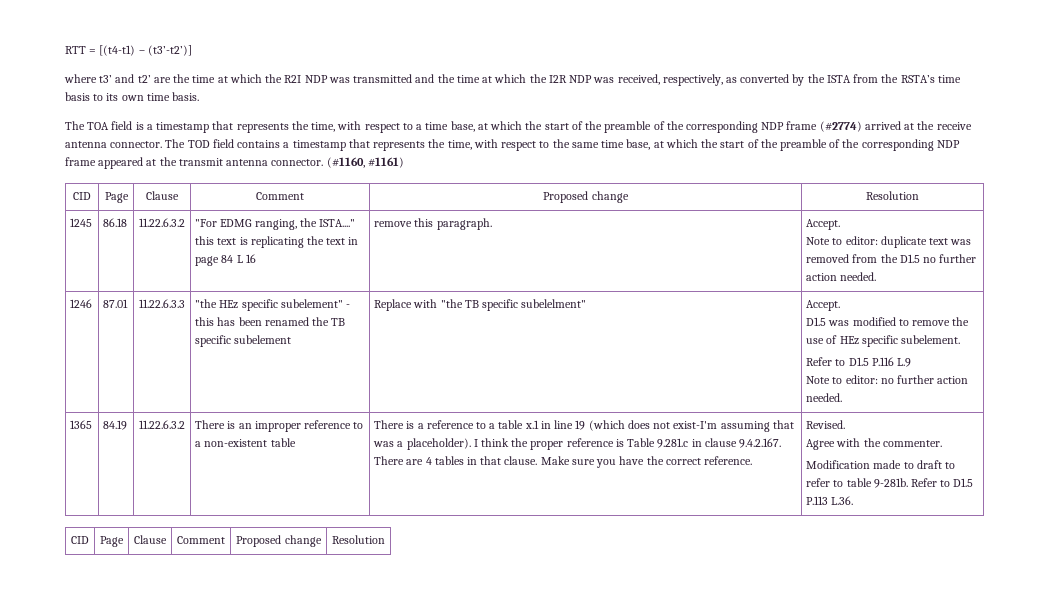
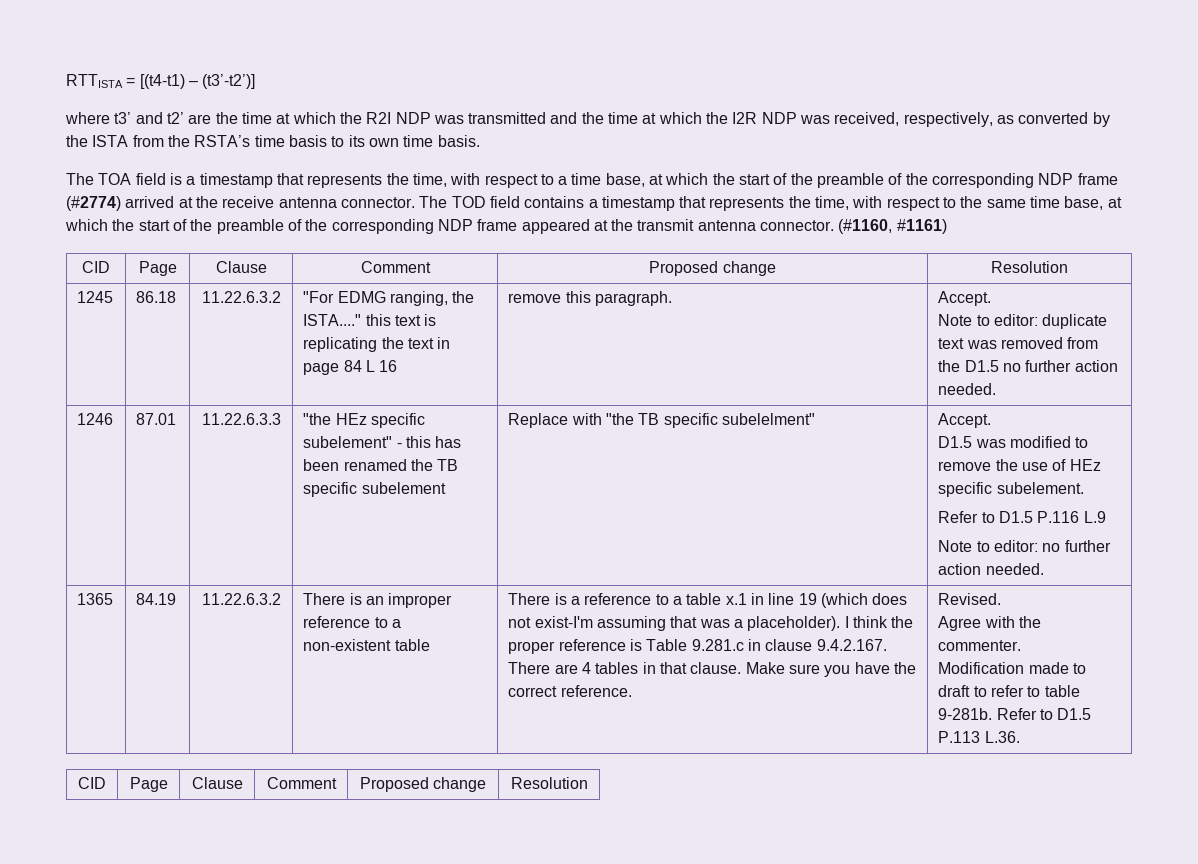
- RTT = [(t4-t1) – (t3’-t2’)]
+ RTTISTA = [(t4-t1) – (t3’-t2’)]

